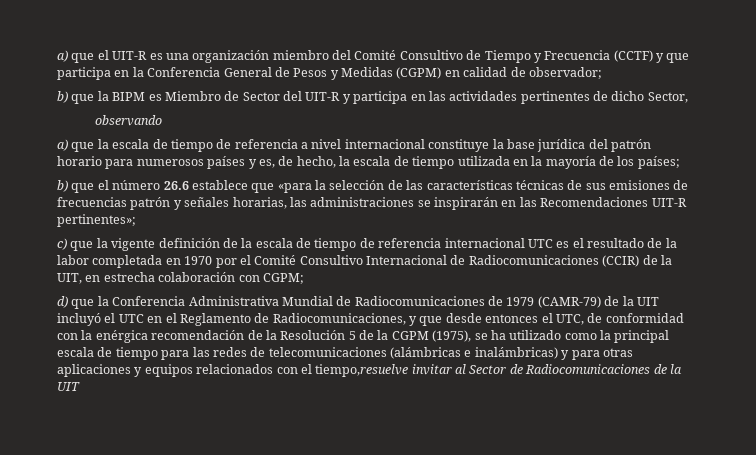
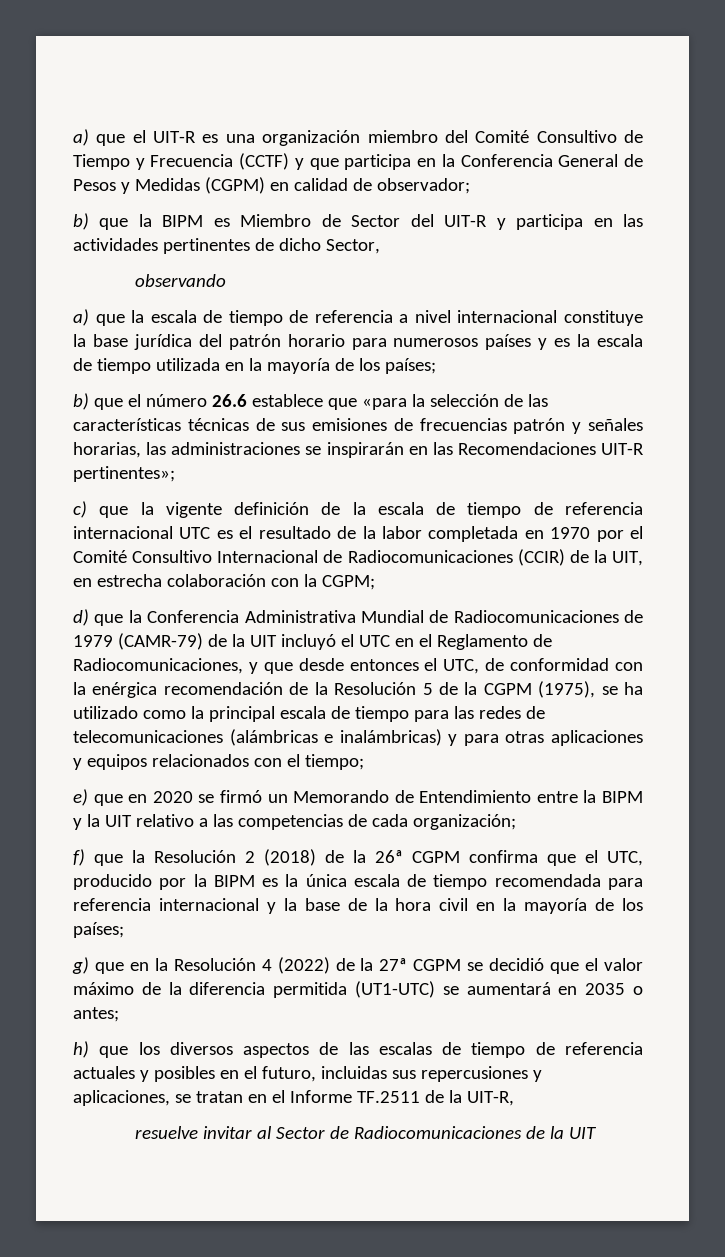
- a) que la escala de tiempo de referencia a nivel internacional constituye la base jurídica del patrón horario para numerosos países y es, de hecho, la escala de tiempo utilizada en la mayoría de los países;
+ a) que la escala de tiempo de referencia a nivel internacional constituye la base jurídica del patrón horario para numerosos países y es la escala de tiempo utilizada en la mayoría de los países;
- c) que la vigente definición de la escala de tiempo de referencia internacional UTC es el resultado de la labor completada en 1970 por el Comité Consultivo Internacional de Radiocomunicaciones (CCIR) de la UIT, en estrecha colaboración con CGPM;
+ c) que la vigente definición de la escala de tiempo de referencia internacional UTC es el resultado de la labor completada en 1970 por el Comité Consultivo Internacional de Radiocomunicaciones (CCIR) de la UIT, en estrecha colaboración con la CGPM;
- d) que la Conferencia Administrativa Mundial de Radiocomunicaciones de 1979 (CAMR-79) de la UIT incluyó el UTC en el Reglamento de Radiocomunicaciones, y que desde entonces el UTC, de conformidad con la enérgica recomendación de la Resolución 5 de la CGPM (1975), se ha utilizado como la principal escala de tiempo para las redes de telecomunicaciones (alámbricas e inalámbricas) y para otras aplicaciones y equipos relacionados con el tiempo,resuelve invitar al Sector de Radiocomunicaciones de la UIT
+ d) que la Conferencia Administrativa Mundial de Radiocomunicaciones de 1979 (CAMR-79) de la UIT incluyó el UTC en el Reglamento de Radiocomunicaciones, y que desde entonces el UTC, de conformidad con la enérgica recomendación de la Resolución 5 de la CGPM (1975), se ha utilizado como la principal escala de tiempo para las redes de telecomunicaciones (alámbricas e inalámbricas) y para otras aplicaciones y equipos relacionados con el tiempo;
+ e) que en 2020 se firmó un Memorando de Entendimiento entre la BIPM y la UIT relativo a las competencias de cada organización;
+ f) que la Resolución 2 (2018) de la 26ª CGPM confirma que el UTC, producido por la BIPM es la única escala de tiempo recomendada para referencia internacional y la base de la hora civil en la mayoría de los países;
+ g) que en la Resolución 4 (2022) de la 27ª CGPM se decidió que el valor máximo de la diferencia permitida (UT1-UTC) se aumentará en 2035 o antes;
+ h) que los diversos aspectos de las escalas de tiempo de referencia actuales y posibles en el futuro, incluidas sus repercusiones y aplicaciones, se tratan en el Informe TF.2511 de la UIT-R,
+ resuelve invitar al Sector de Radiocomunicaciones de la UIT

